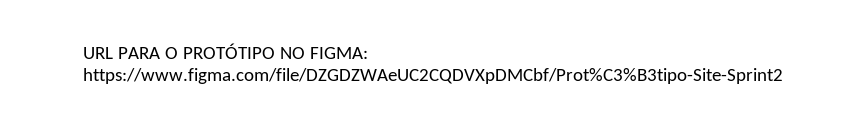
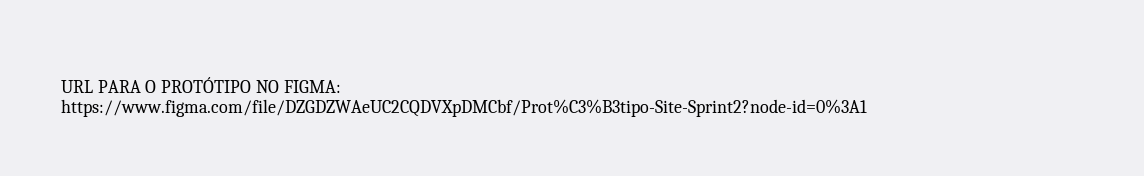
- URL PARA O PROTÓTIPO NO FIGMA: https://www.figma.com/file/DZGDZWAeUC2CQDVXpDMCbf/Prot%C3%B3tipo-Site-Sprint2
+ URL PARA O PROTÓTIPO NO FIGMA: https://www.figma.com/file/DZGDZWAeUC2CQDVXpDMCbf/Prot%C3%B3tipo-Site-Sprint2?node-id=0%3A1

